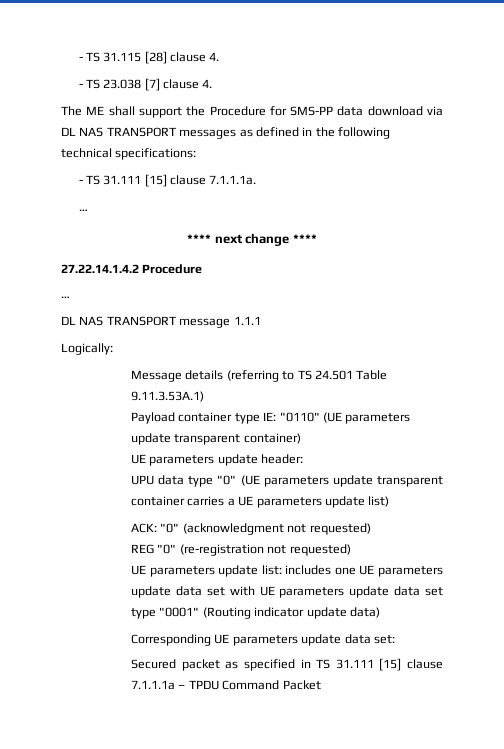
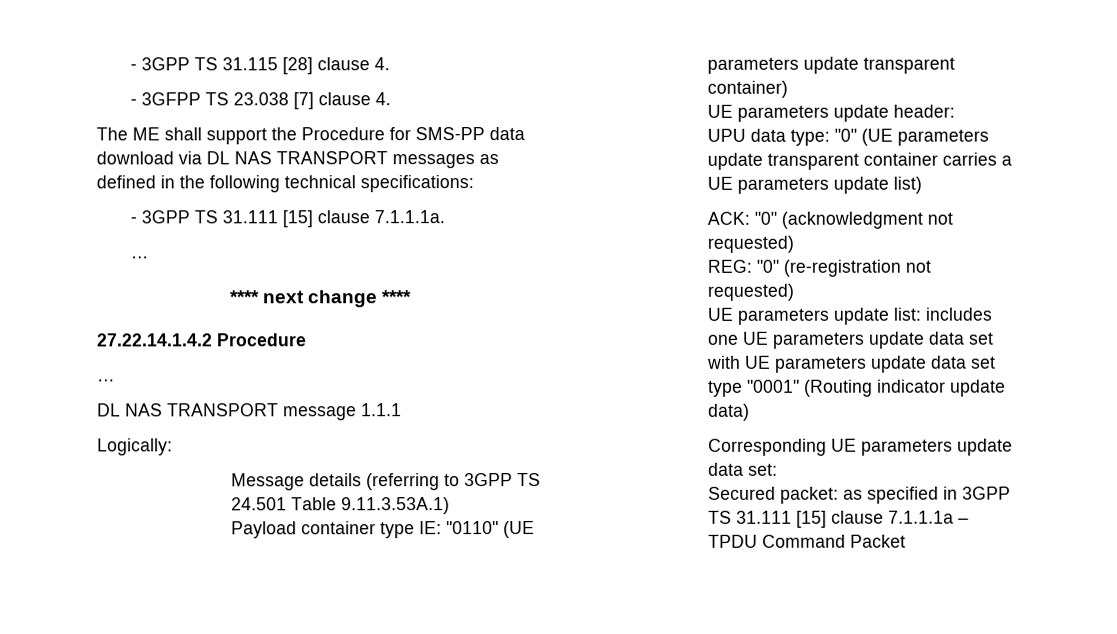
- - TS 31.115 [28] clause 4.
+ - 3GPP TS 31.115 [28] clause 4.
- - TS 23.038 [7] clause 4.
+ - 3GFPP TS 23.038 [7] clause 4.
- - TS 31.111 [15] clause 7.1.1.1a.
+ - 3GPP TS 31.111 [15] clause 7.1.1.1a.
- Message details (referring to TS 24.501 Table 9.11.3.53A.1)
+ Message details (referring to 3GPP TS 24.501 Table 9.11.3.53A.1)
- UPU data type "0" (UE parameters update transparent container carries a UE parameters update list)
+ UPU data type: "0" (UE parameters update transparent container carries a UE parameters update list)
- REG "0" (re-registration not requested)
+ REG: "0" (re-registration not requested)
- Secured packet as specified in TS 31.111 [15] clause 7.1.1.1a – TPDU Command Packet
+ Secured packet: as specified in 3GPP TS 31.111 [15] clause 7.1.1.1a – TPDU Command Packet

